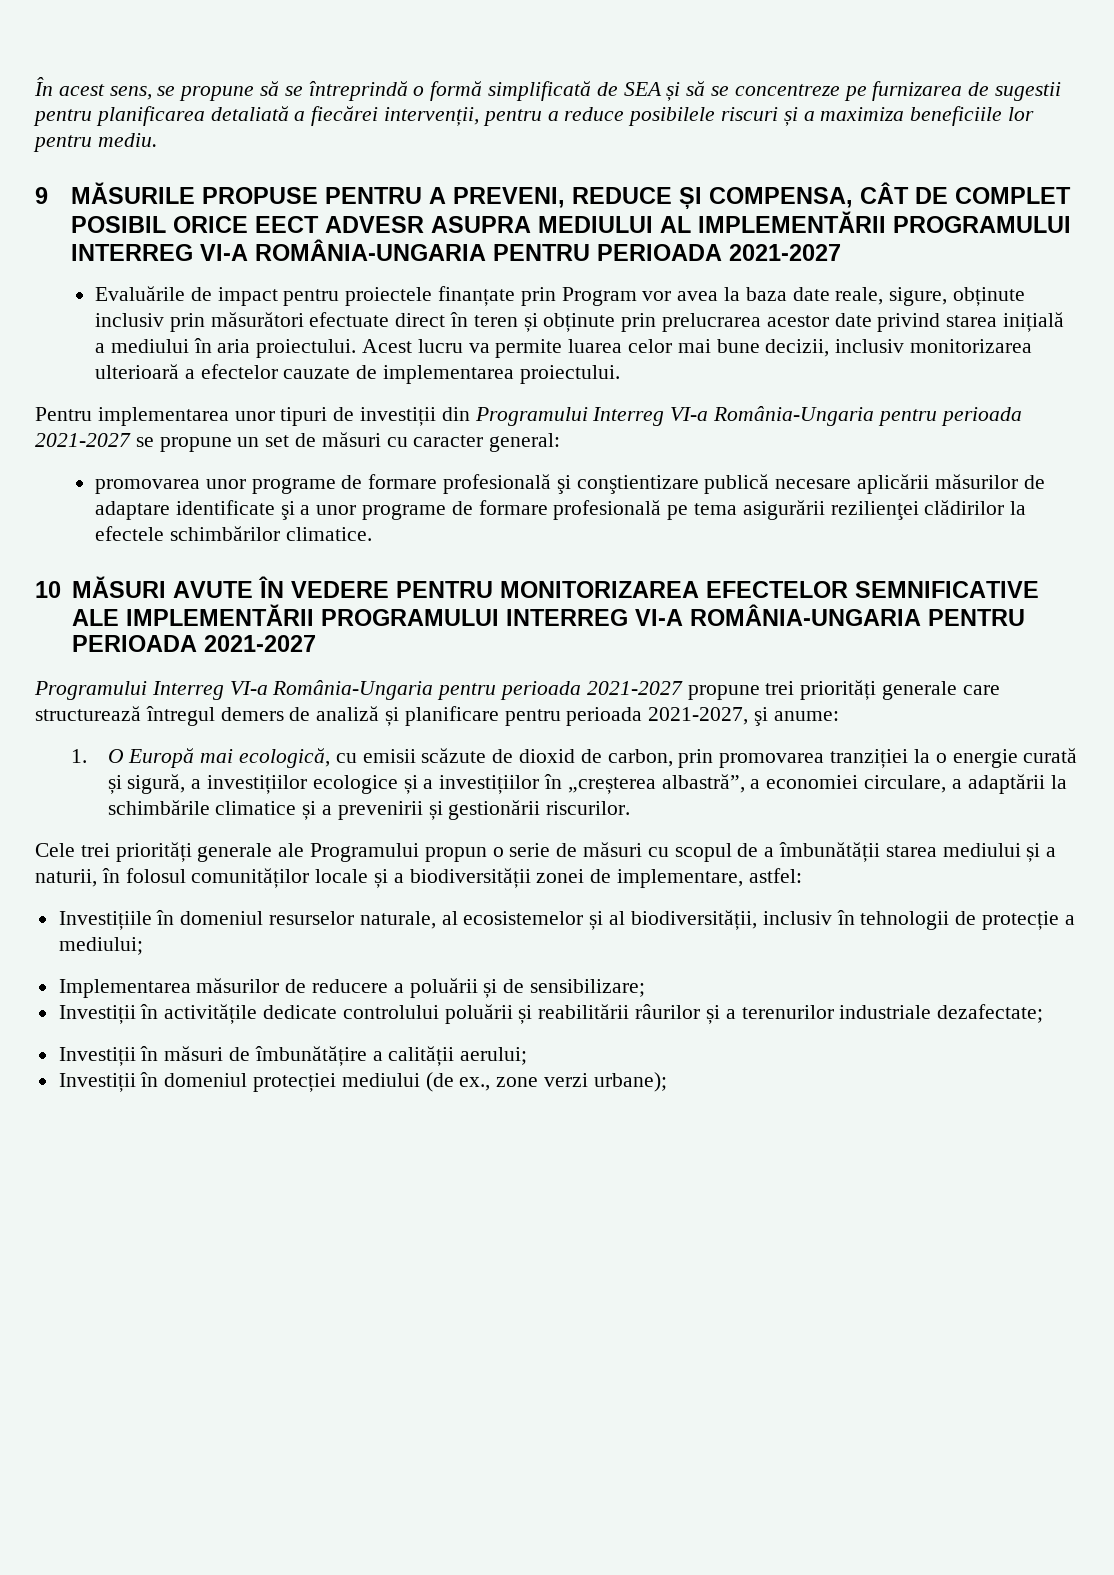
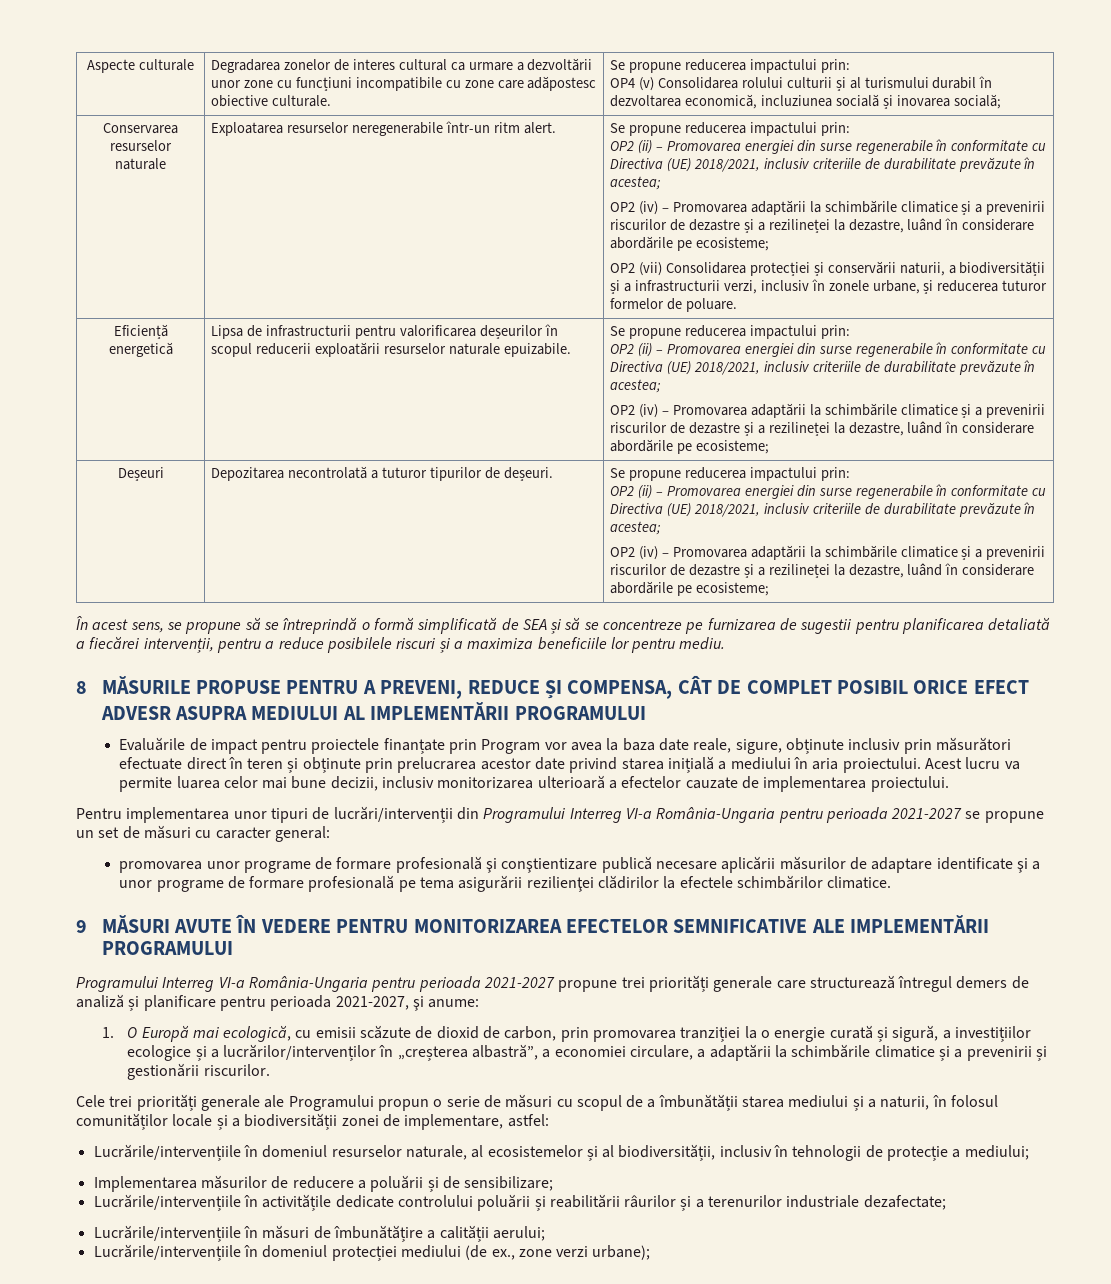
+ Aspecte culturale | Degradarea zonelor de interes cultural ca urmare a dezvoltării unor zone cu funcțiuni incompatibile cu zone care adăpostesc obiective culturale. | Se propune reducerea impactului prin:
+ OP4 (v) Consolidarea rolului culturii și al turismului durabil în dezvoltarea economică, incluziunea socială și inovarea socială;
+ Conservarea resurselor naturale | Exploatarea resurselor neregenerabile într-un ritm alert. | Se propune reducerea impactului prin:
+ OP2 (ii) – Promovarea energiei din surse regenerabile în conformitate cu Directiva (UE) 2018/2021, inclusiv criteriile de durabilitate prevăzute în acestea;
+ OP2 (iv) – Promovarea adaptării la schimbările climatice și a prevenirii riscurilor de dezastre și a rezilineței la dezastre, luând în considerare abordările pe ecosisteme;
+ OP2 (vii) Consolidarea protecției și conservării naturii, a biodiversității și a infrastructurii verzi, inclusiv în zonele urbane, și reducerea tuturor formelor de poluare.
+ Eficiență energetică | Lipsa de infrastructurii pentru valorificarea deșeurilor în scopul reducerii exploatării resurselor naturale epuizabile. | Se propune reducerea impactului prin:
+ OP2 (ii) – Promovarea energiei din surse regenerabile în conformitate cu Directiva (UE) 2018/2021, inclusiv criteriile de durabilitate prevăzute în acestea;
+ OP2 (iv) – Promovarea adaptării la schimbările climatice și a prevenirii riscurilor de dezastre și a rezilineței la dezastre, luând în considerare abordările pe ecosisteme;
+ Deșeuri | Depozitarea necontrolată a tuturor tipurilor de deșeuri. | Se propune reducerea impactului prin:
+ OP2 (ii) – Promovarea energiei din surse regenerabile în conformitate cu Directiva (UE) 2018/2021, inclusiv criteriile de durabilitate prevăzute în acestea;
+ OP2 (iv) – Promovarea adaptării la schimbările climatice și a prevenirii riscurilor de dezastre și a rezilineței la dezastre, luând în considerare abordările pe ecosisteme;
- 9 MĂSURILE PROPUSE PENTRU A PREVENI, REDUCE ȘI COMPENSA, CÂT DE COMPLET POSIBIL ORICE EECT ADVESR ASUPRA MEDIULUI AL IMPLEMENTĂRII PROGRAMULUI INTERREG VI-A ROMÂNIA-UNGARIA PENTRU PERIOADA 2021-2027
+ 8 MĂSURILE PROPUSE PENTRU A PREVENI, REDUCE ȘI COMPENSA, CÂT DE COMPLET POSIBIL ORICE EFECT ADVESR ASUPRA MEDIULUI AL IMPLEMENTĂRII PROGRAMULUI
- Pentru implementarea unor tipuri de investiții din Programului Interreg VI-a România-Ungaria pentru perioada 2021-2027 se propune un set de măsuri cu caracter general:
+ Pentru implementarea unor tipuri de lucrări/intervenții din Programului Interreg VI-a România-Ungaria pentru perioada 2021-2027 se propune un set de măsuri cu caracter general:
- 10 MĂSURI AVUTE ÎN VEDERE PENTRU MONITORIZAREA EFECTELOR SEMNIFICATIVE ALE IMPLEMENTĂRII PROGRAMULUI INTERREG VI-A ROMÂNIA-UNGARIA PENTRU PERIOADA 2021-2027
+ 9 MĂSURI AVUTE ÎN VEDERE PENTRU MONITORIZAREA EFECTELOR SEMNIFICATIVE ALE IMPLEMENTĂRII PROGRAMULUI
- 1. O Europă mai ecologică, cu emisii scăzute de dioxid de carbon, prin promovarea tranziției la o energie curată și sigură, a investițiilor ecologice și a investițiilor în „creșterea albastră”, a economiei circulare, a adaptării la schimbările climatice și a prevenirii și gestionării riscurilor.
+ 1. O Europă mai ecologică, cu emisii scăzute de dioxid de carbon, prin promovarea tranziției la o energie curată și sigură, a investițiilor ecologice și a lucrărilor/intervenților în „creșterea albastră”, a economiei circulare, a adaptării la schimbările climatice și a prevenirii și gestionării riscurilor.
- Investițiile în domeniul resurselor naturale, al ecosistemelor și al biodiversității, inclusiv în tehnologii de protecție a mediului;
+ Lucrările/intervențiile în domeniul resurselor naturale, al ecosistemelor și al biodiversității, inclusiv în tehnologii de protecție a mediului;
- Investiții în activitățile dedicate controlului poluării și reabilitării râurilor și a terenurilor industriale dezafectate;
+ Lucrările/intervențiile în activitățile dedicate controlului poluării și reabilitării râurilor și a terenurilor industriale dezafectate;
- Investiții în măsuri de îmbunătățire a calității aerului;
+ Lucrările/intervențiile în măsuri de îmbunătățire a calității aerului;
- Investiții în domeniul protecției mediului (de ex., zone verzi urbane);
+ Lucrările/intervențiile în domeniul protecției mediului (de ex., zone verzi urbane);

